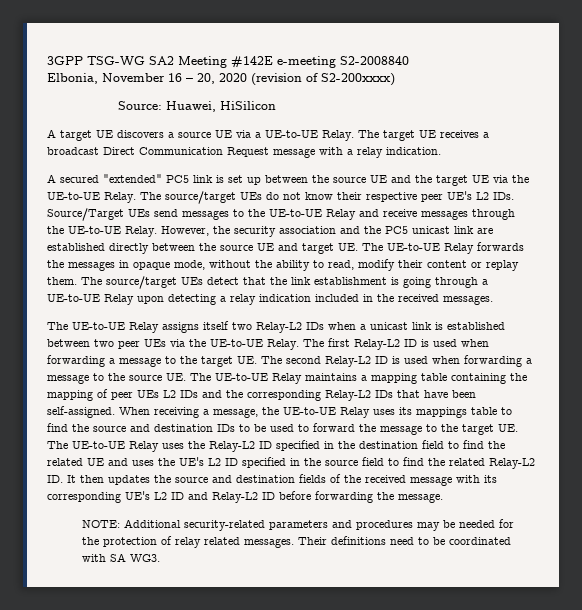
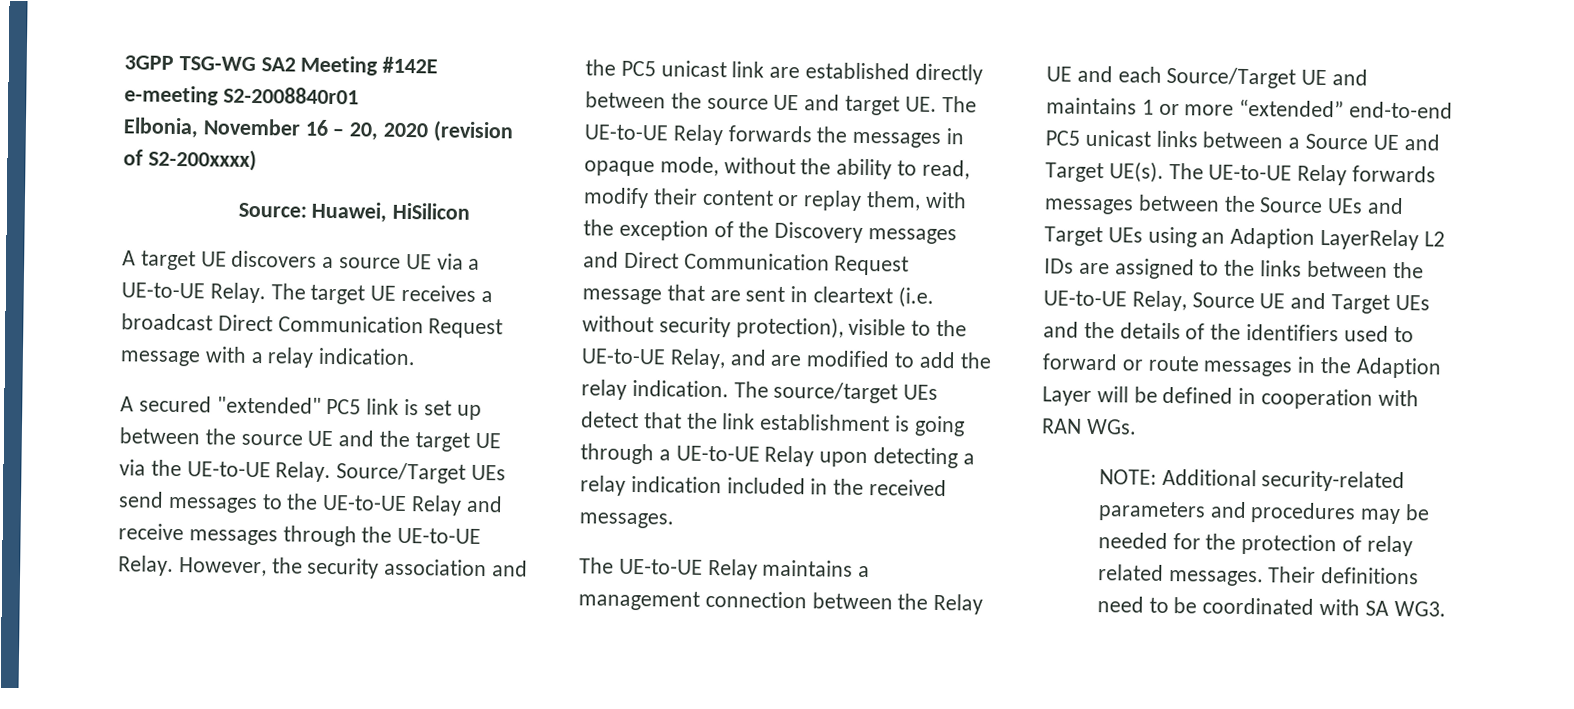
- 3GPP TSG-WG SA2 Meeting #142E e-meeting S2-2008840
+ 3GPP TSG-WG SA2 Meeting #142E e-meeting S2-2008840r01
- The source/target UEs do not know their respective peer UE's L2 IDs. Source/Target UEs send messages to the UE-to-UE Relay and receive messages through the UE-to-UE Relay.
+ Source/Target UEs send messages to the UE-to-UE Relay and receive messages through the UE-to-UE Relay.
- However, the security association and the PC5 unicast link are established directly between the source UE and target UE. The UE-to-UE Relay forwards the messages in opaque mode, without the ability to read, modify their content or replay them.
+ However, the security association and the PC5 unicast link are established directly between the source UE and target UE. The UE-to-UE Relay forwards the messages in opaque mode, without the ability to read, modify their content or replay them, with the exception of the Discovery messages and Direct Communication Request message that are sent in cleartext (i.e. without security protection), visible to the UE-to-UE Relay, and are modified to add the relay indication.
- The UE-to-UE Relay assigns itself two Relay-L2 IDs when a unicast link is established between two peer UEs via the UE-to-UE Relay. The first Relay-L2 ID is used when forwarding a message to the target UE. The second Relay-L2 ID is used when forwarding a message to the source UE. The UE-to-UE Relay maintains a mapping table containing the mapping of peer UEs L2 IDs and the corresponding Relay-L2 IDs that have been self-assigned. When receiving a message, the UE-to-UE Relay uses its mappings table to find the source and destination IDs to be used to forward the message to the target UE. The UE-to-UE Relay uses the Relay-L2 ID specified in the destination field to find the related UE and uses the UE's L2 ID specified in the source field to find the related Relay-L2 ID. It then updates the source and destination fields of the received message with its corresponding UE's L2 ID and Relay-L2 ID before forwarding the message.
+ The UE-to-UE Relay maintains a management connection between the Relay UE and each Source/Target UE and maintains 1 or more “extended” end-to-end PC5 unicast links between a Source UE and Target UE(s). The UE-to-UE Relay forwards messages between the Source UEs and Target UEs using an Adaption LayerRelay L2 IDs are assigned to the links between the UE-to-UE Relay, Source UE and Target UEs and the details of the identifiers used to forward or route messages in the Adaption Layer will be defined in cooperation with RAN WGs.

